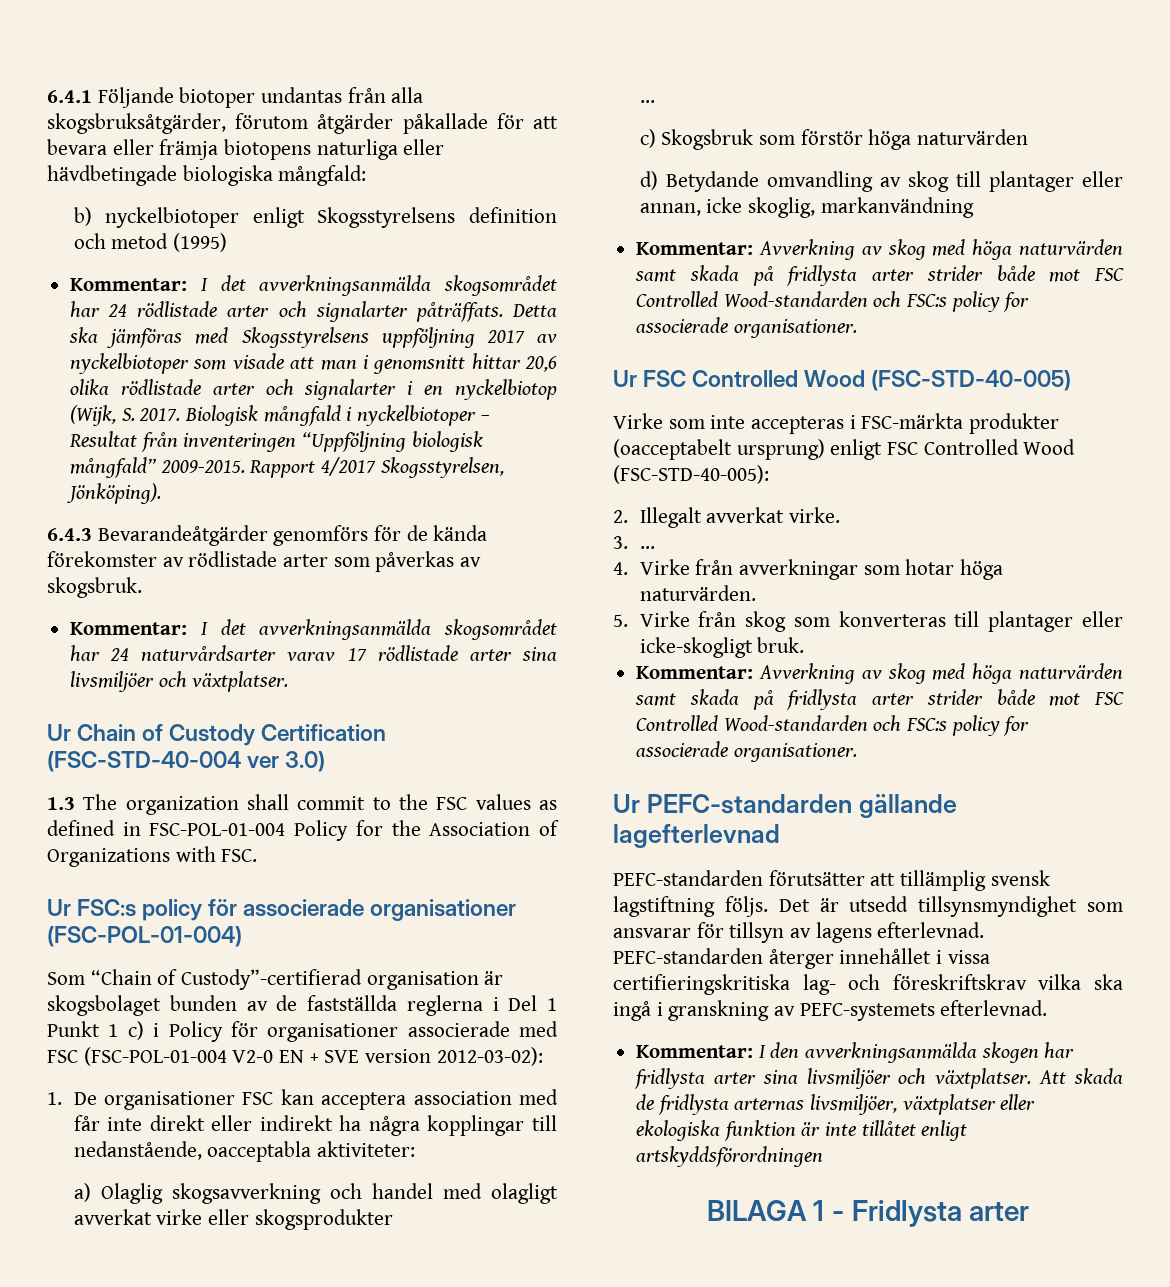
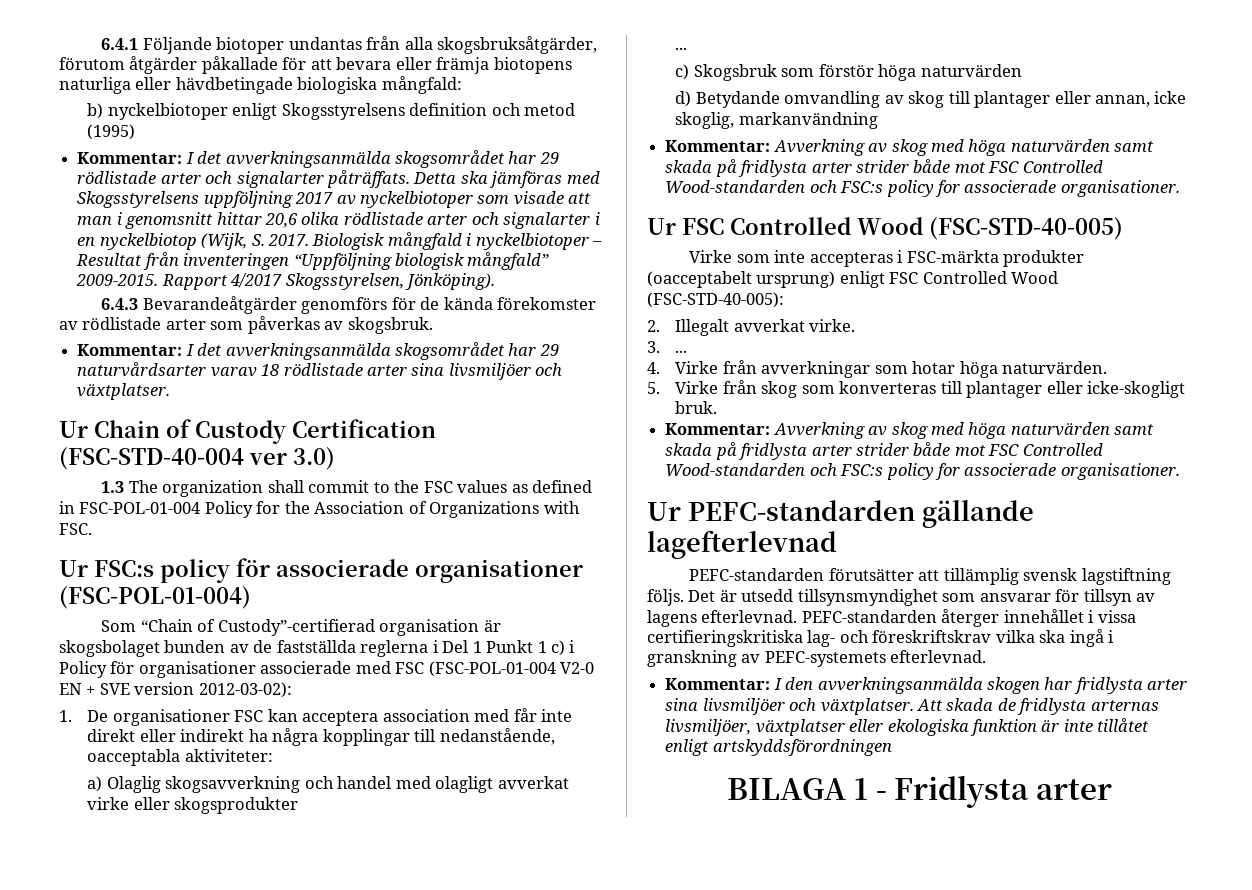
- Kommentar: I det avverkningsanmälda skogsområdet har 24 rödlistade arter och signalarter påträffats.
+ Kommentar: I det avverkningsanmälda skogsområdet har 29 rödlistade arter och signalarter påträffats.
- Kommentar: I det avverkningsanmälda skogsområdet har 24 naturvårdsarter varav 17 rödlistade arter sina livsmiljöer och växtplatser.
+ Kommentar: I det avverkningsanmälda skogsområdet har 29 naturvårdsarter varav 18 rödlistade arter sina livsmiljöer och växtplatser.

